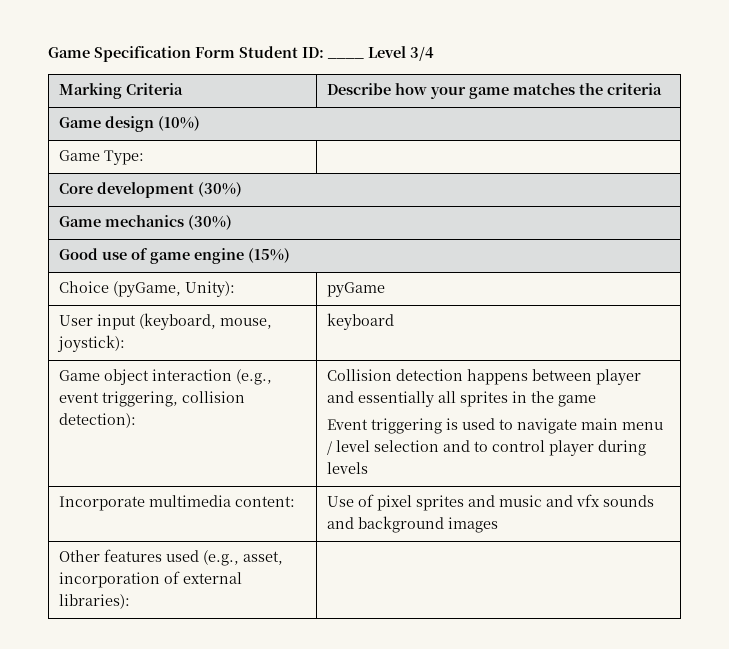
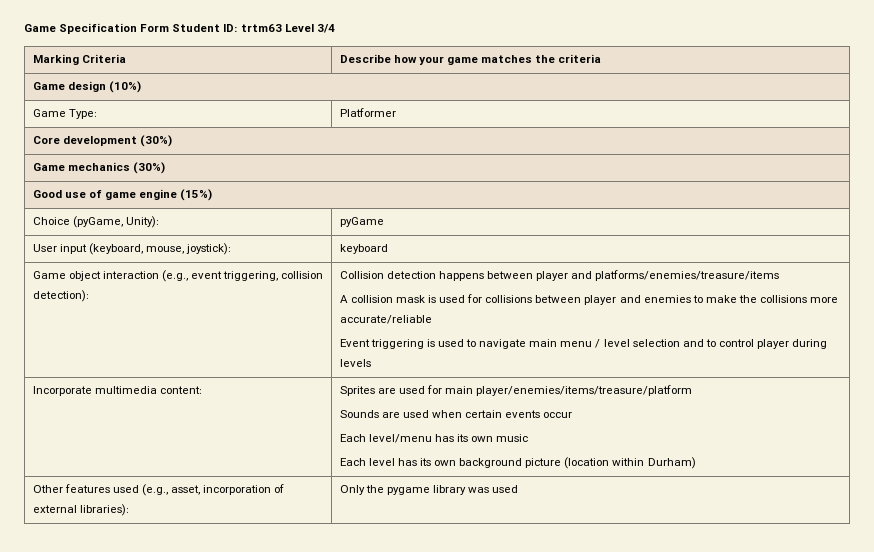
- Game Specification Form Student ID: ____ Level 3/4
+ Game Specification Form Student ID: trtm63 Level 3/4
- Game Type: |
+ Game Type: | Platformer
- Collision detection happens between player and essentially all sprites in the game
+ Collision detection happens between player and platforms/enemies/treasure/items
+ A collision mask is used for collisions between player and enemies to make the collisions more accurate/reliable
- Incorporate multimedia content: | Use of pixel sprites and music and vfx sounds and background images
+ Incorporate multimedia content: | Sprites are used for main player/enemies/items/treasure/platform
+ Sounds are used when certain events occur
+ Each level/menu has its own music
+ Each level has its own background picture (location within Durham)
- Other features used (e.g., asset, incorporation of external libraries): |
+ Other features used (e.g., asset, incorporation of external libraries): | Only the pygame library was used

